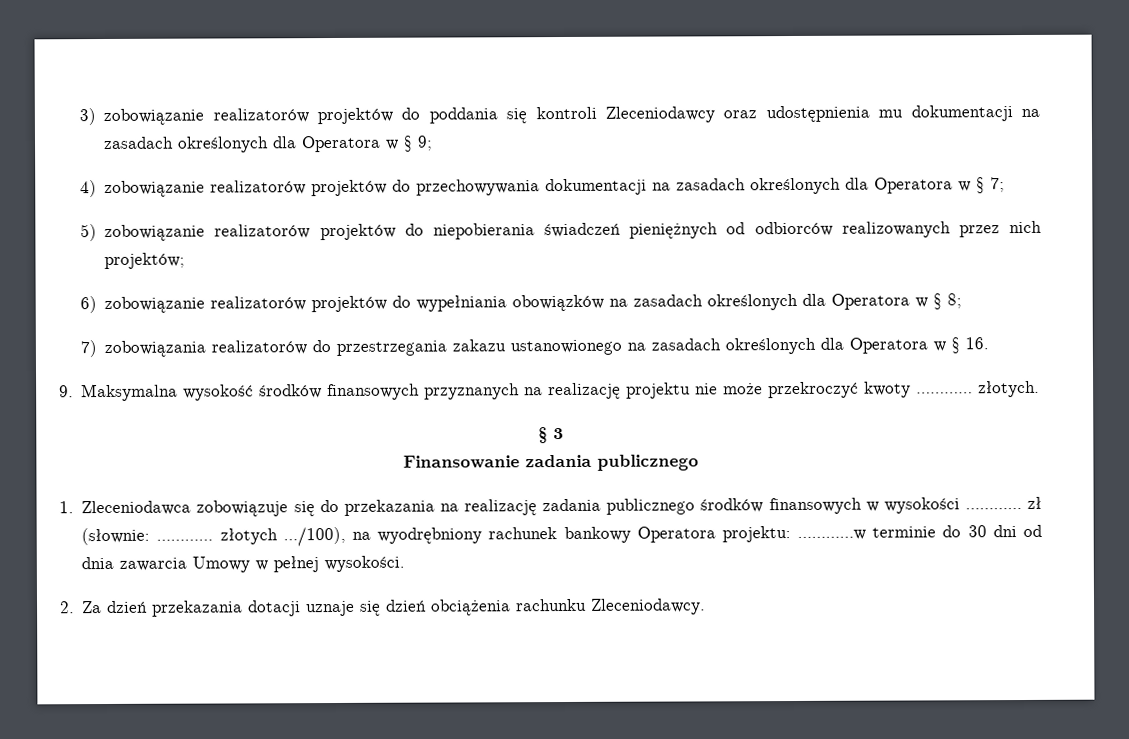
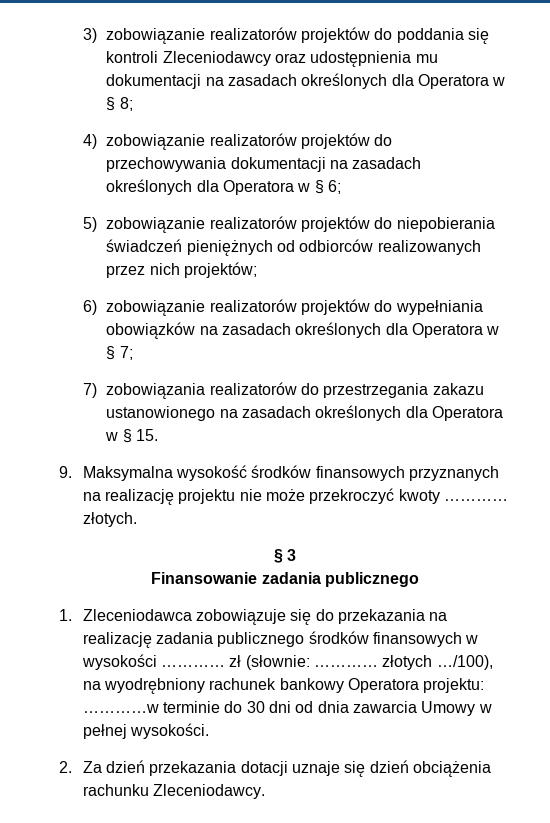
- 3) zobowiązanie realizatorów projektów do poddania się kontroli Zleceniodawcy oraz udostępnienia mu dokumentacji na zasadach określonych dla Operatora w § 9;
+ 3) zobowiązanie realizatorów projektów do poddania się kontroli Zleceniodawcy oraz udostępnienia mu dokumentacji na zasadach określonych dla Operatora w § 8;
- 4) zobowiązanie realizatorów projektów do przechowywania dokumentacji na zasadach określonych dla Operatora w § 7;
+ 4) zobowiązanie realizatorów projektów do przechowywania dokumentacji na zasadach określonych dla Operatora w § 6;
- 6) zobowiązanie realizatorów projektów do wypełniania obowiązków na zasadach określonych dla Operatora w § 8;
+ 6) zobowiązanie realizatorów projektów do wypełniania obowiązków na zasadach określonych dla Operatora w § 7;
- 7) zobowiązania realizatorów do przestrzegania zakazu ustanowionego na zasadach określonych dla Operatora w § 16.
+ 7) zobowiązania realizatorów do przestrzegania zakazu ustanowionego na zasadach określonych dla Operatora w § 15.

